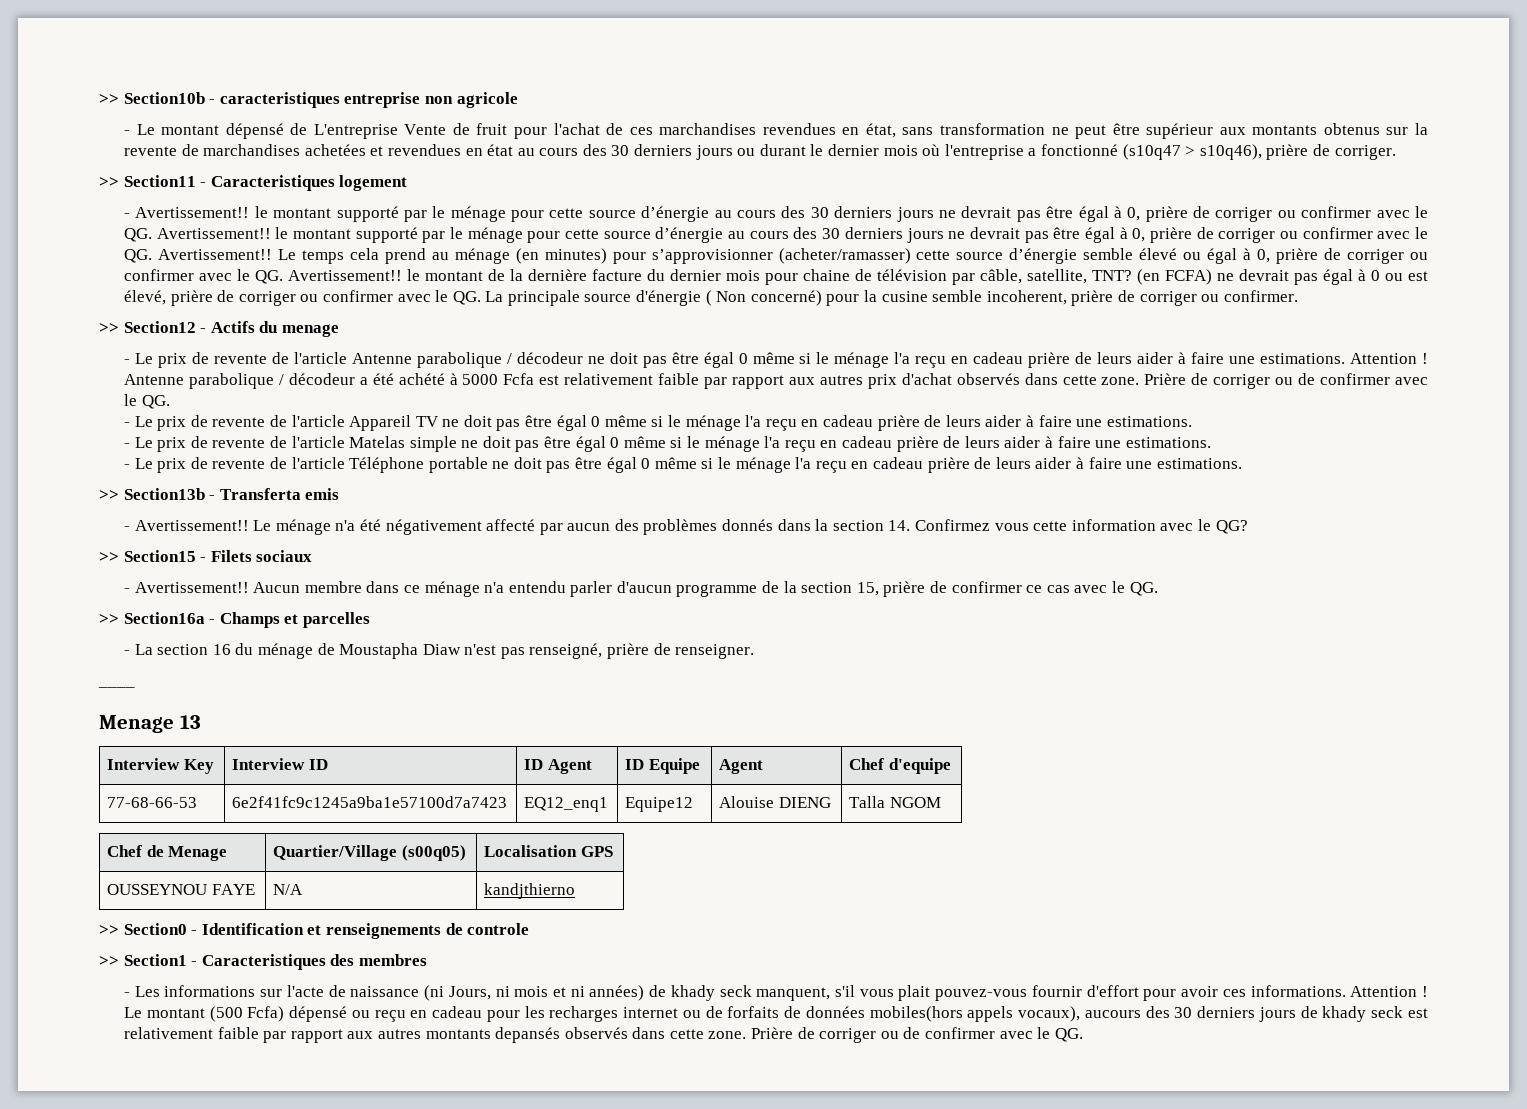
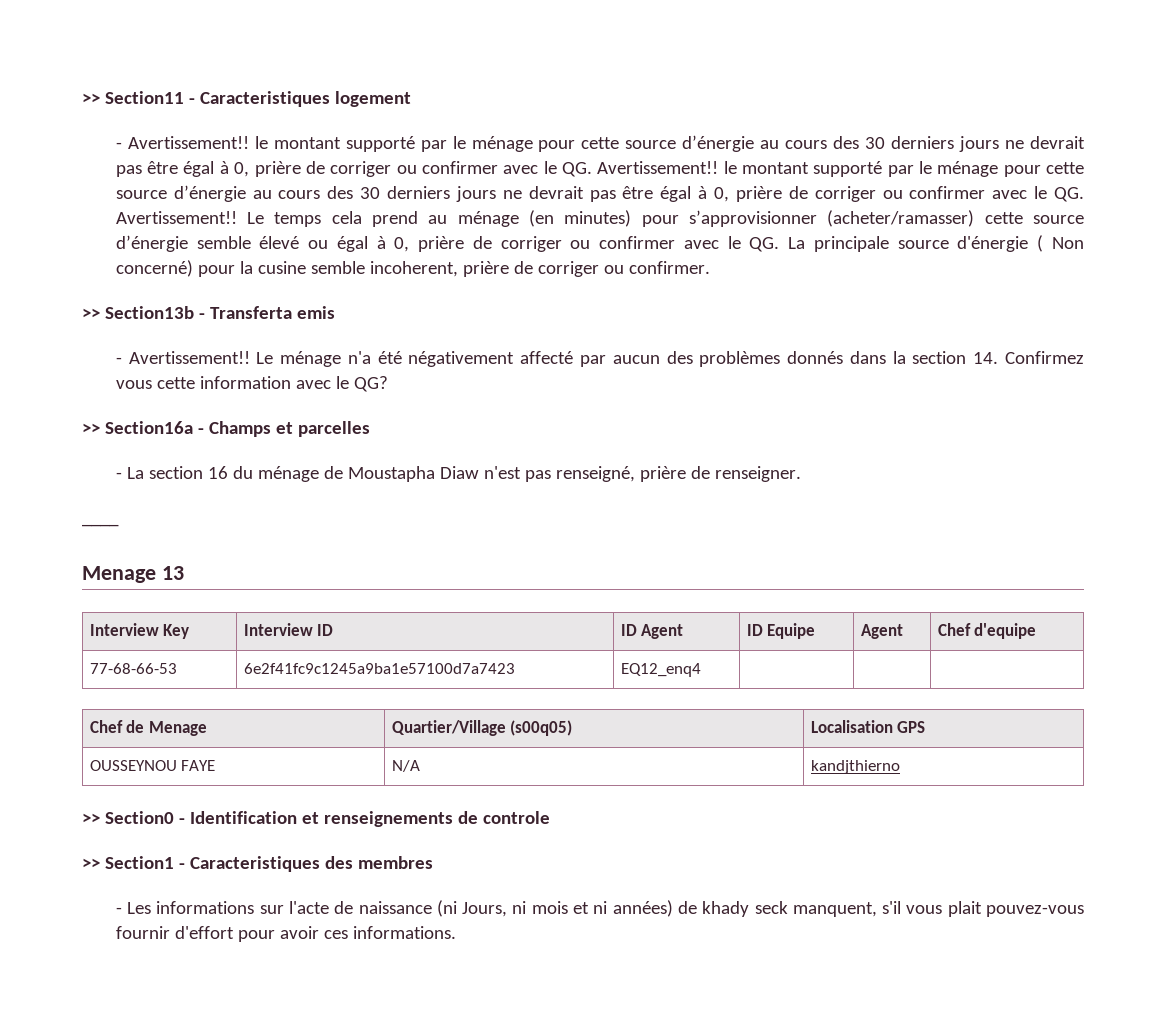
- >> Section10b - caracteristiques entreprise non agricole
- - Le montant dépensé de L'entreprise Vente de fruit pour l'achat de ces marchandises revendues en état, sans transformation ne peut être supérieur aux montants obtenus sur la revente de marchandises achetées et revendues en état au cours des 30 derniers jours ou durant le dernier mois où l'entreprise a fonctionné (s10q47 > s10q46), prière de corriger.
- Le temps cela prend au ménage (en minutes) pour s’approvisionner (acheter/ramasser) cette source d’énergie semble élevé ou égal à 0, prière de corriger ou confirmer avec le QG. Avertissement!! le montant de la dernière facture du dernier mois pour chaine de télévision par câble, satellite, TNT? (en FCFA) ne devrait pas égal à 0 ou est élevé, prière de corriger ou confirmer avec le QG. La principale source d'énergie ( Non concerné) pour la cusine semble incoherent, prière de corriger ou confirmer.
+ Le temps cela prend au ménage (en minutes) pour s’approvisionner (acheter/ramasser) cette source d’énergie semble élevé ou égal à 0, prière de corriger ou confirmer avec le QG. La principale source d'énergie ( Non concerné) pour la cusine semble incoherent, prière de corriger ou confirmer.
- >> Section12 - Actifs du menage
- - Le prix de revente de l'article Antenne parabolique / décodeur ne doit pas être égal 0 même si le ménage l'a reçu en cadeau prière de leurs aider à faire une estimations. Attention ! Antenne parabolique / décodeur a été achété à 5000 Fcfa est relativement faible par rapport aux autres prix d'achat observés dans cette zone. Prière de corriger ou de confirmer avec le QG.
- - Le prix de revente de l'article Appareil TV ne doit pas être égal 0 même si le ménage l'a reçu en cadeau prière de leurs aider à faire une estimations.
- - Le prix de revente de l'article Matelas simple ne doit pas être égal 0 même si le ménage l'a reçu en cadeau prière de leurs aider à faire une estimations.
- - Le prix de revente de l'article Téléphone portable ne doit pas être égal 0 même si le ménage l'a reçu en cadeau prière de leurs aider à faire une estimations.
- >> Section15 - Filets sociaux
- - Avertissement!! Aucun membre dans ce ménage n'a entendu parler d'aucun programme de la section 15, prière de confirmer ce cas avec le QG.
- 77-68-66-53 | 6e2f41fc9c1245a9ba1e57100d7a7423 | EQ12_enq1 | Equipe12 | Alouise DIENG | Talla NGOM
+ 77-68-66-53 | 6e2f41fc9c1245a9ba1e57100d7a7423 | EQ12_enq4 | | |
- Attention ! Le montant (500 Fcfa) dépensé ou reçu en cadeau pour les recharges internet ou de forfaits de données mobiles(hors appels vocaux), aucours des 30 derniers jours de khady seck est relativement faible par rapport aux autres montants depansés observés dans cette zone. Prière de corriger ou de confirmer avec le QG.

